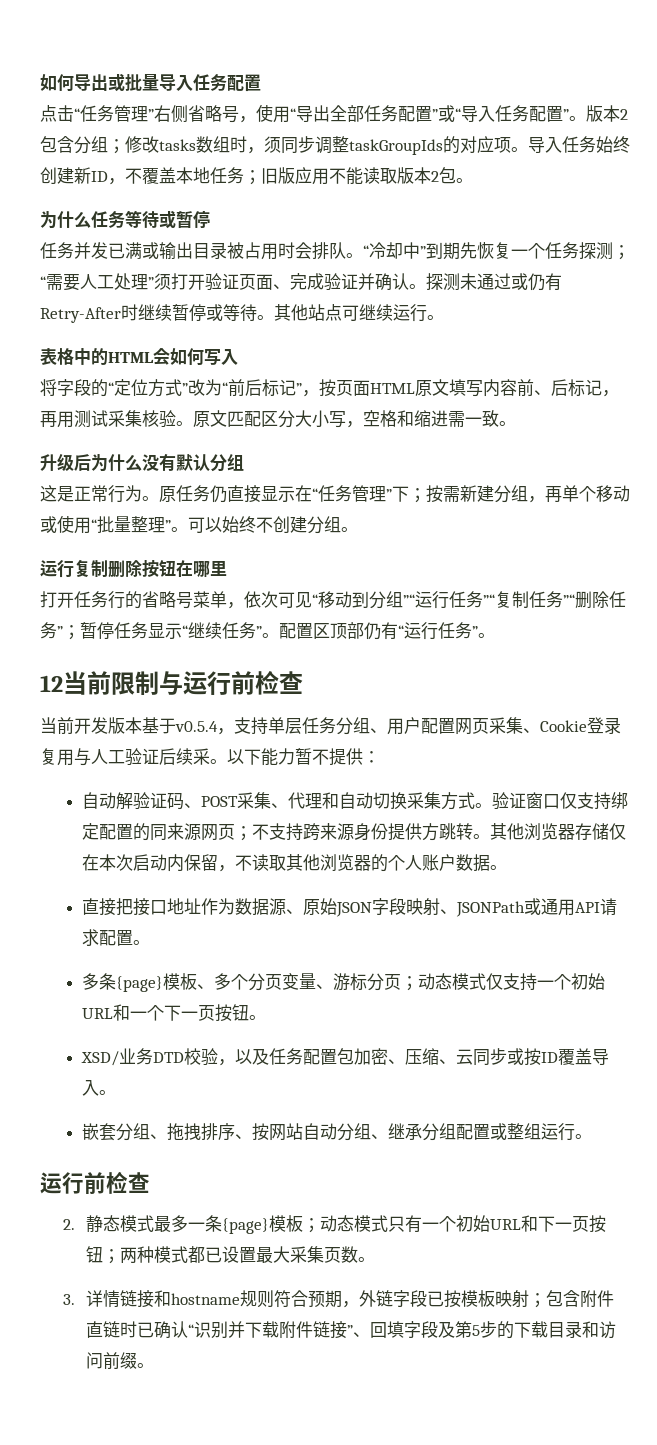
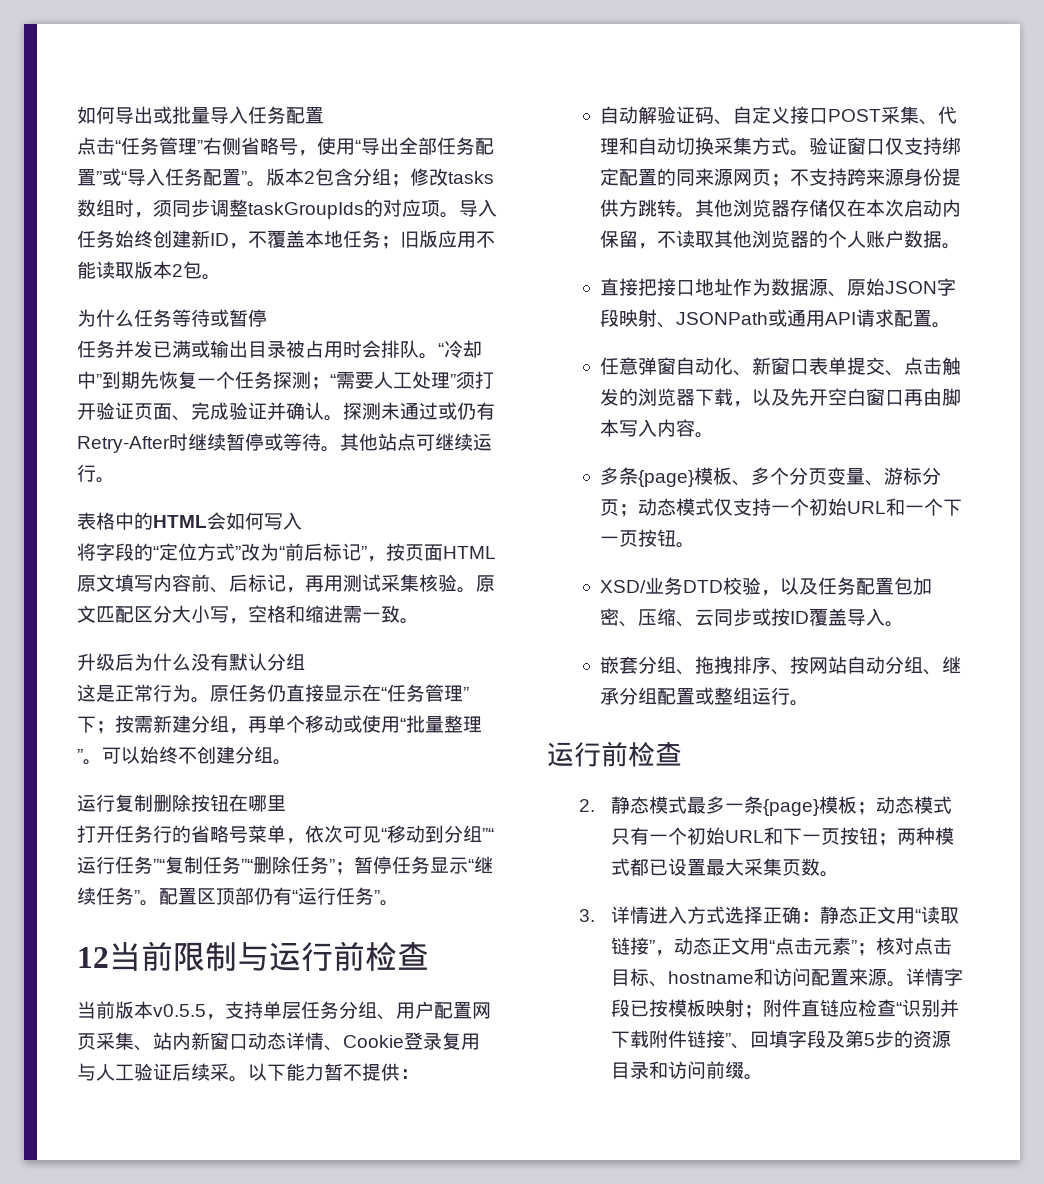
- 当前开发版本基于v0.5.4，支持单层任务分组、用户配置网页采集、Cookie登录复用与人工验证后续采。
+ 当前版本v0.5.5，支持单层任务分组、用户配置网页采集、站内新窗口动态详情、Cookie登录复用与人工验证后续采。
- 自动解验证码、POST采集、代理和自动切换采集方式。
+ 自动解验证码、自定义接口POST采集、代理和自动切换采集方式。
+ 任意弹窗自动化、新窗口表单提交、点击触发的浏览器下载，以及先开空白窗口再由脚本写入内容。
- 3.详情链接和hostname规则符合预期，外链字段已按模板映射；包含附件直链时已确认“识别并下载附件链接”、回填字段及第5步的下载目录和访问前缀。
+ 3.详情进入方式选择正确：静态正文用“读取链接”，动态正文用“点击元素”；核对点击目标、hostname和访问配置来源。详情字段已按模板映射；附件直链应检查“识别并下载附件链接”、回填字段及第5步的资源目录和访问前缀。

